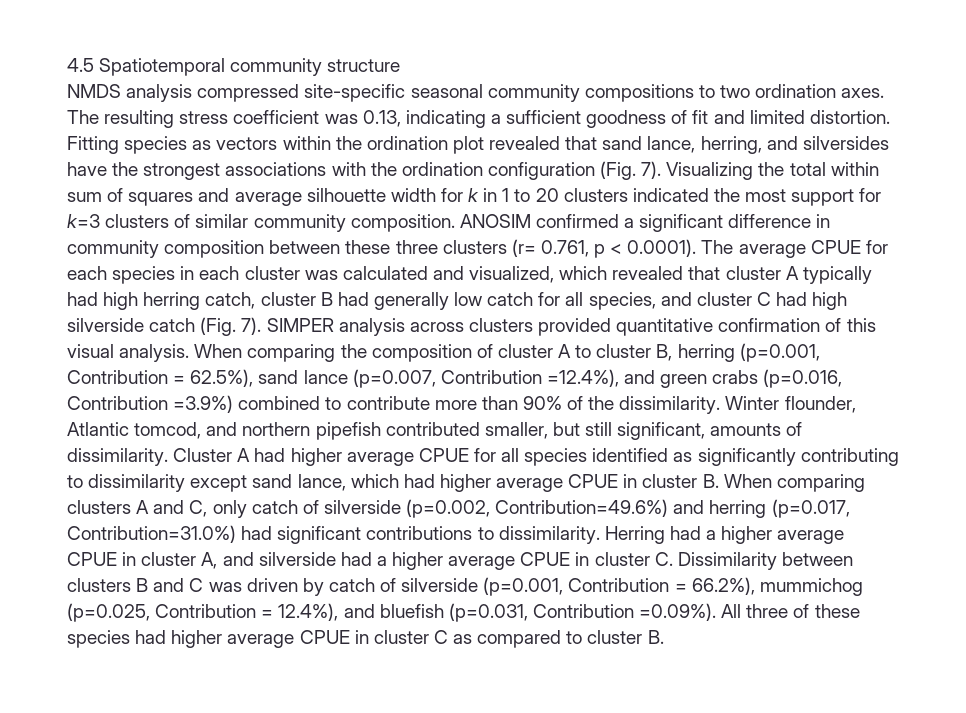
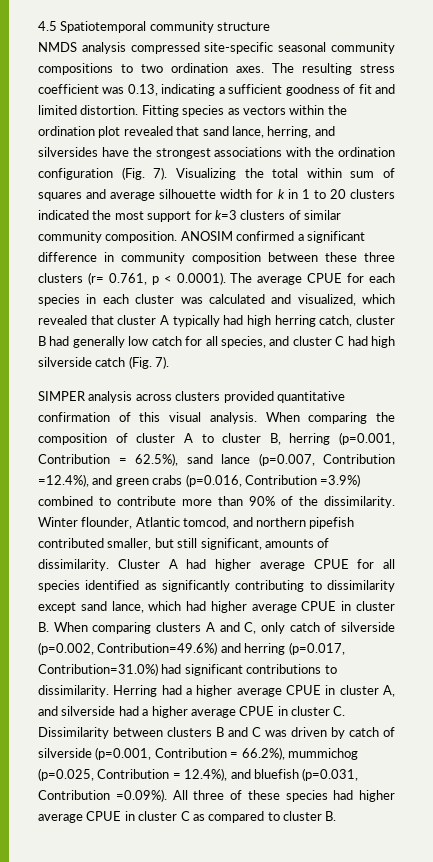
- ANOSIM confirmed a significant difference in community composition between these three clusters (r= 0.761, p < 0.0001). The average CPUE for each species in each cluster was calculated and visualized, which revealed that cluster A typically had high herring catch, cluster B had generally low catch for all species, and cluster C had high silverside catch (Fig. 7). SIMPER analysis across clusters provided quantitative confirmation of this visual analysis.
+ ANOSIM confirmed a significant difference in community composition between these three clusters (r= 0.761, p < 0.0001). The average CPUE for each species in each cluster was calculated and visualized, which revealed that cluster A typically had high herring catch, cluster B had generally low catch for all species, and cluster C had high silverside catch (Fig. 7).
+ SIMPER analysis across clusters provided quantitative confirmation of this visual analysis.

